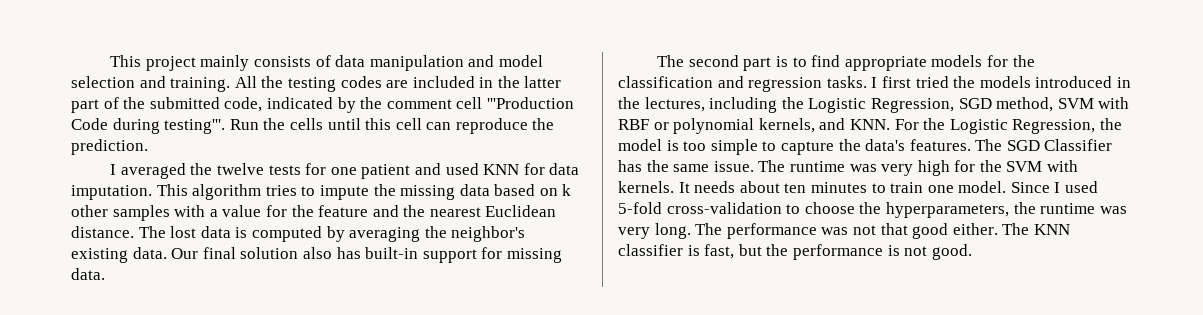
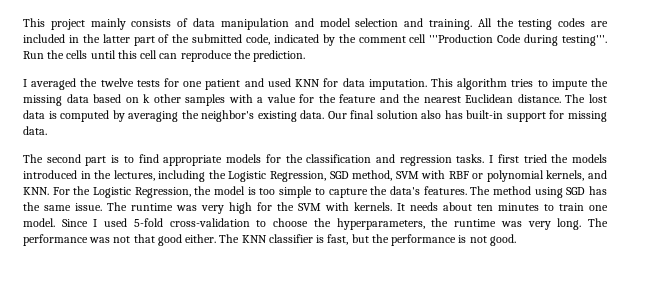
- The SGD Classifier has the same issue.
+ The method using SGD has the same issue.

